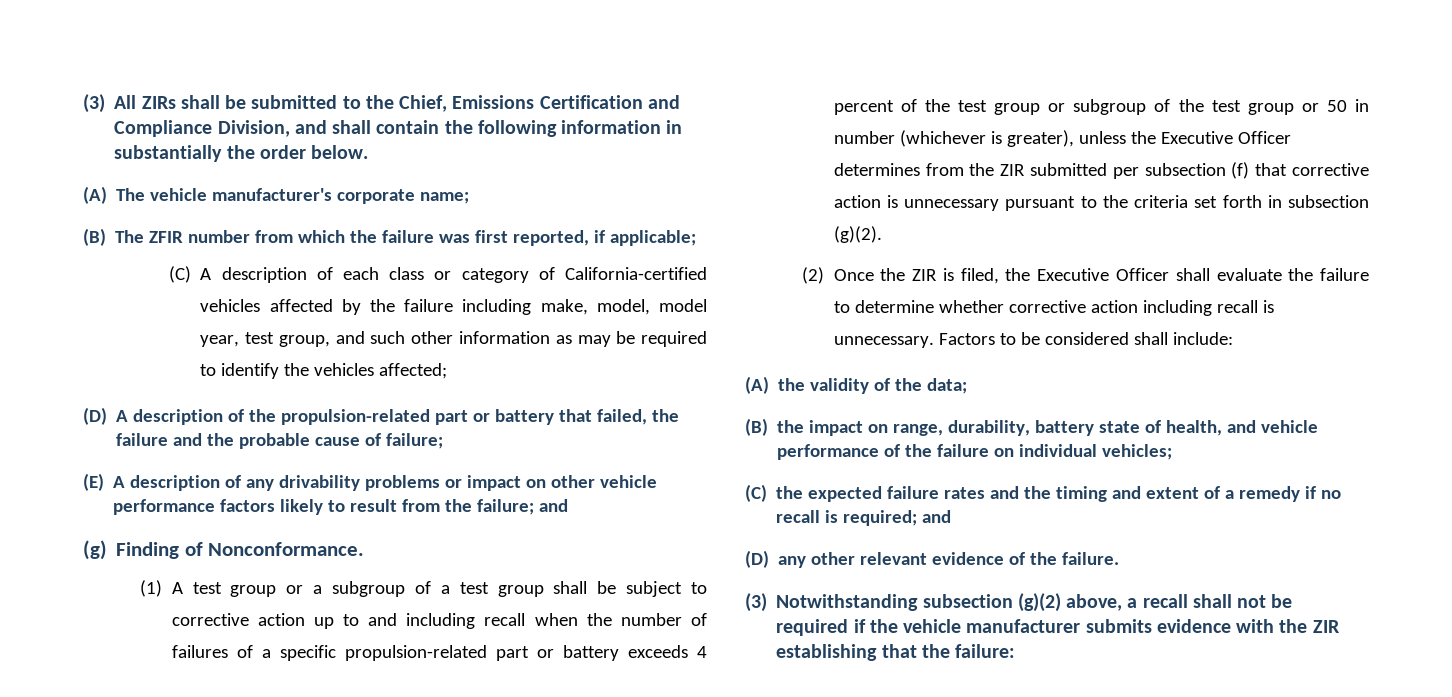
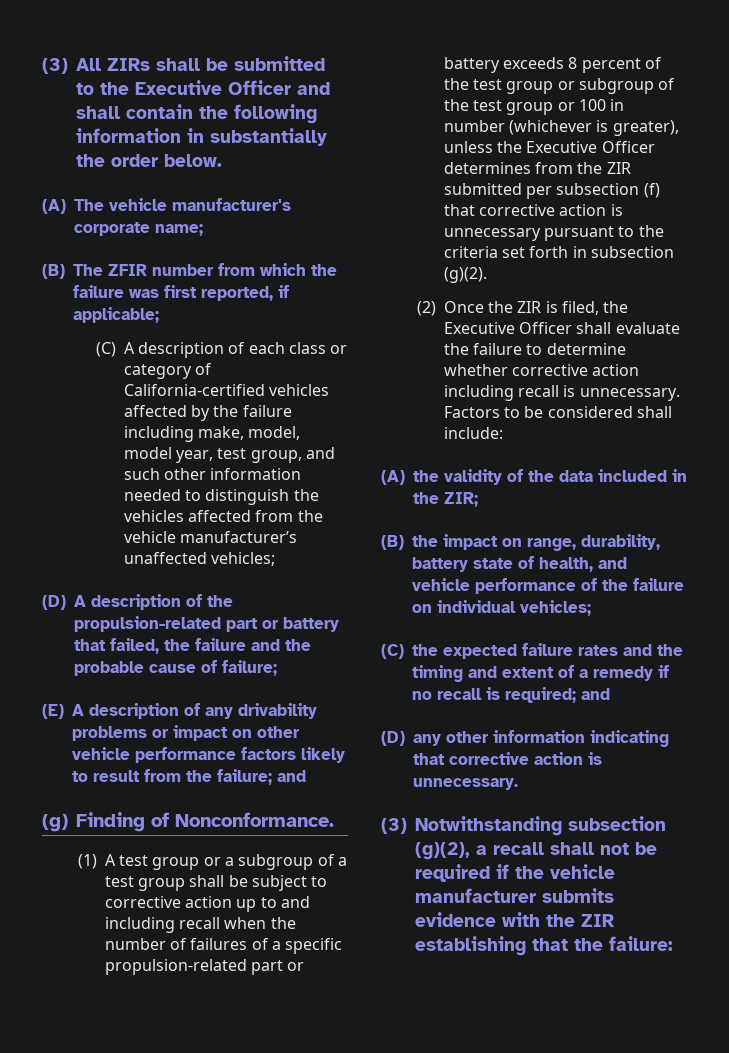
- (3) All ZIRs shall be submitted to the Chief, Emissions Certification and Compliance Division, and shall contain the following information in substantially the order below.
+ (3) All ZIRs shall be submitted to the Executive Officer and shall contain the following information in substantially the order below.
- (C) A description of each class or category of California-certified vehicles affected by the failure including make, model, model year, test group, and such other information as may be required to identify the vehicles affected;
+ (C) A description of each class or category of California-certified vehicles affected by the failure including make, model, model year, test group, and such other information needed to distinguish the vehicles affected from the vehicle manufacturer’s unaffected vehicles;
- (1) A test group or a subgroup of a test group shall be subject to corrective action up to and including recall when the number of failures of a specific propulsion-related part or battery exceeds 4 percent of the test group or subgroup of the test group or 50 in number (whichever is greater), unless the Executive Officer determines from the ZIR submitted per subsection (f) that corrective action is unnecessary pursuant to the criteria set forth in subsection (g)(2).
+ (1) A test group or a subgroup of a test group shall be subject to corrective action up to and including recall when the number of failures of a specific propulsion-related part or battery exceeds 8 percent of the test group or subgroup of the test group or 100 in number (whichever is greater), unless the Executive Officer determines from the ZIR submitted per subsection (f) that corrective action is unnecessary pursuant to the criteria set forth in subsection (g)(2).
- (A) the validity of the data;
+ (A) the validity of the data included in the ZIR;
- (D) any other relevant evidence of the failure.
+ (D) any other information indicating that corrective action is unnecessary.
- (3) Notwithstanding subsection (g)(2) above, a recall shall not be required if the vehicle manufacturer submits evidence with the ZIR establishing that the failure:
+ (3) Notwithstanding subsection (g)(2), a recall shall not be required if the vehicle manufacturer submits evidence with the ZIR establishing that the failure:

